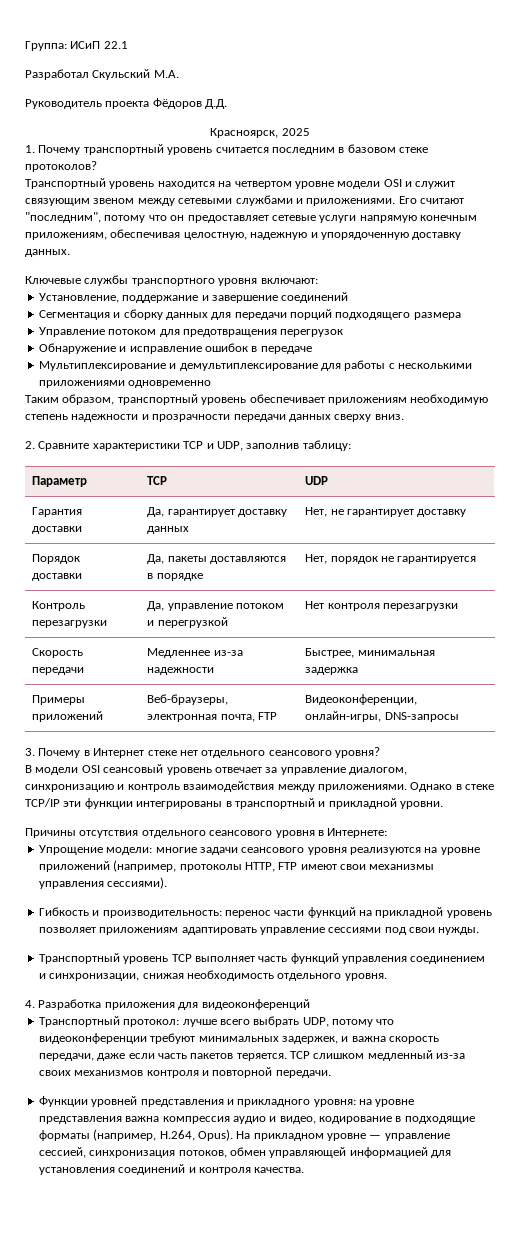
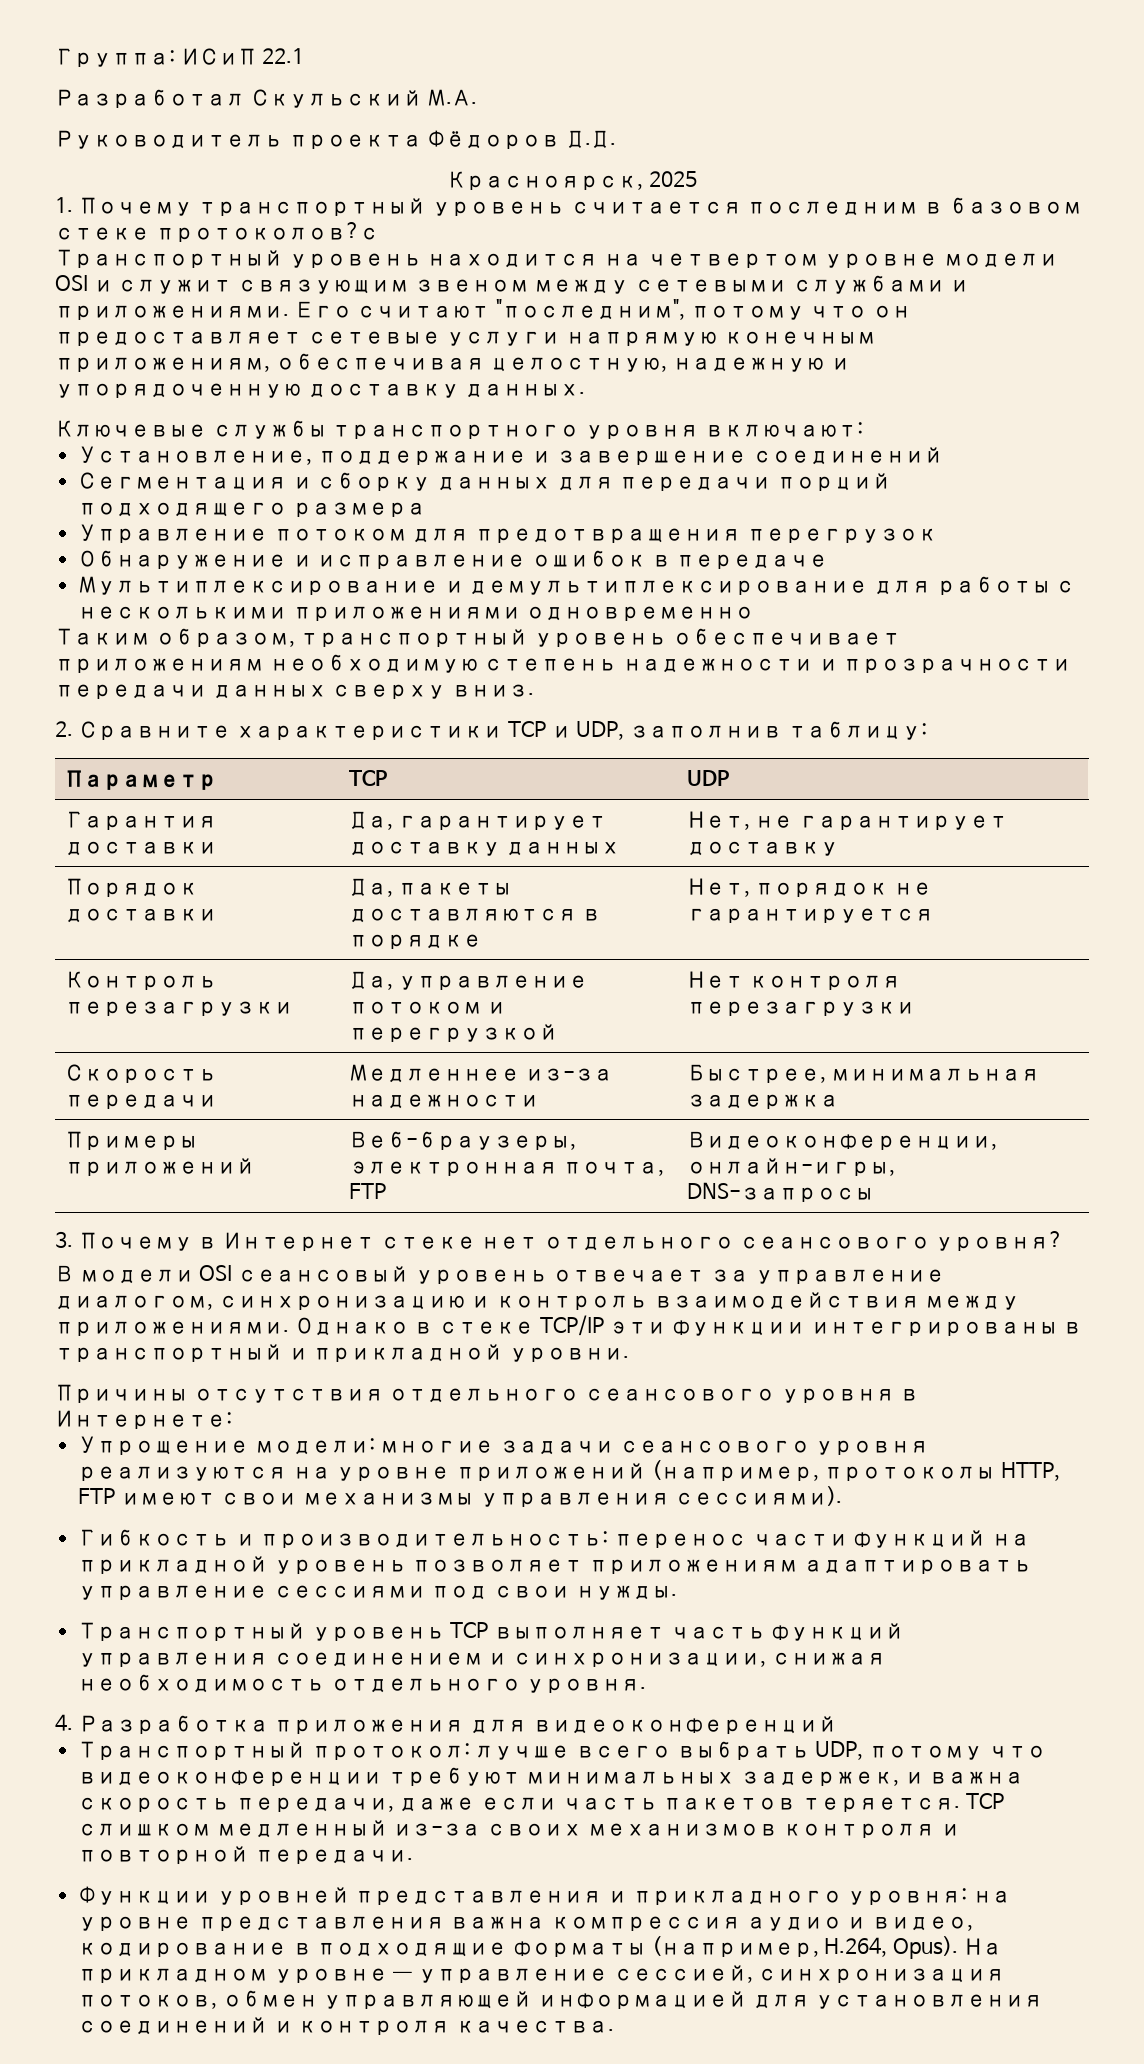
- 1. Почему транспортный уровень считается последним в базовом стеке протоколов?
+ 1. Почему транспортный уровень считается последним в базовом стеке протоколов?с

